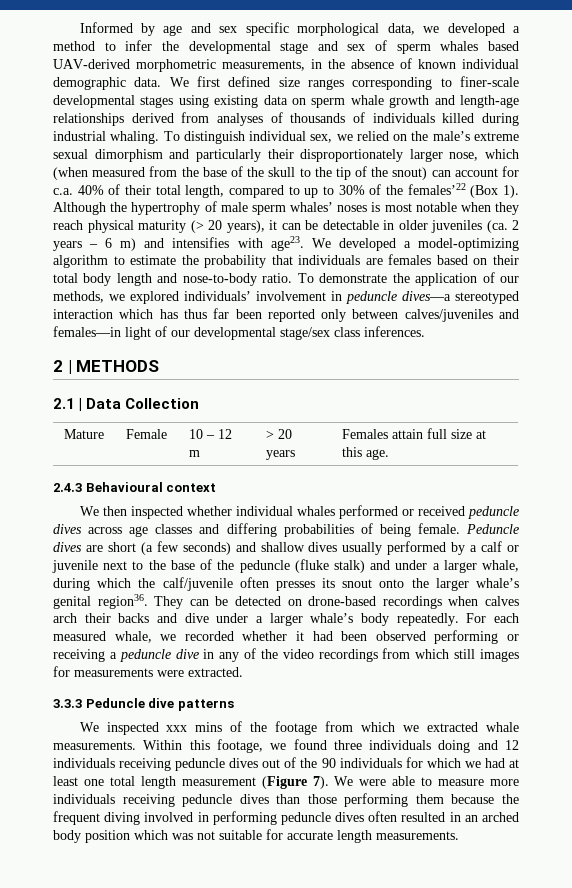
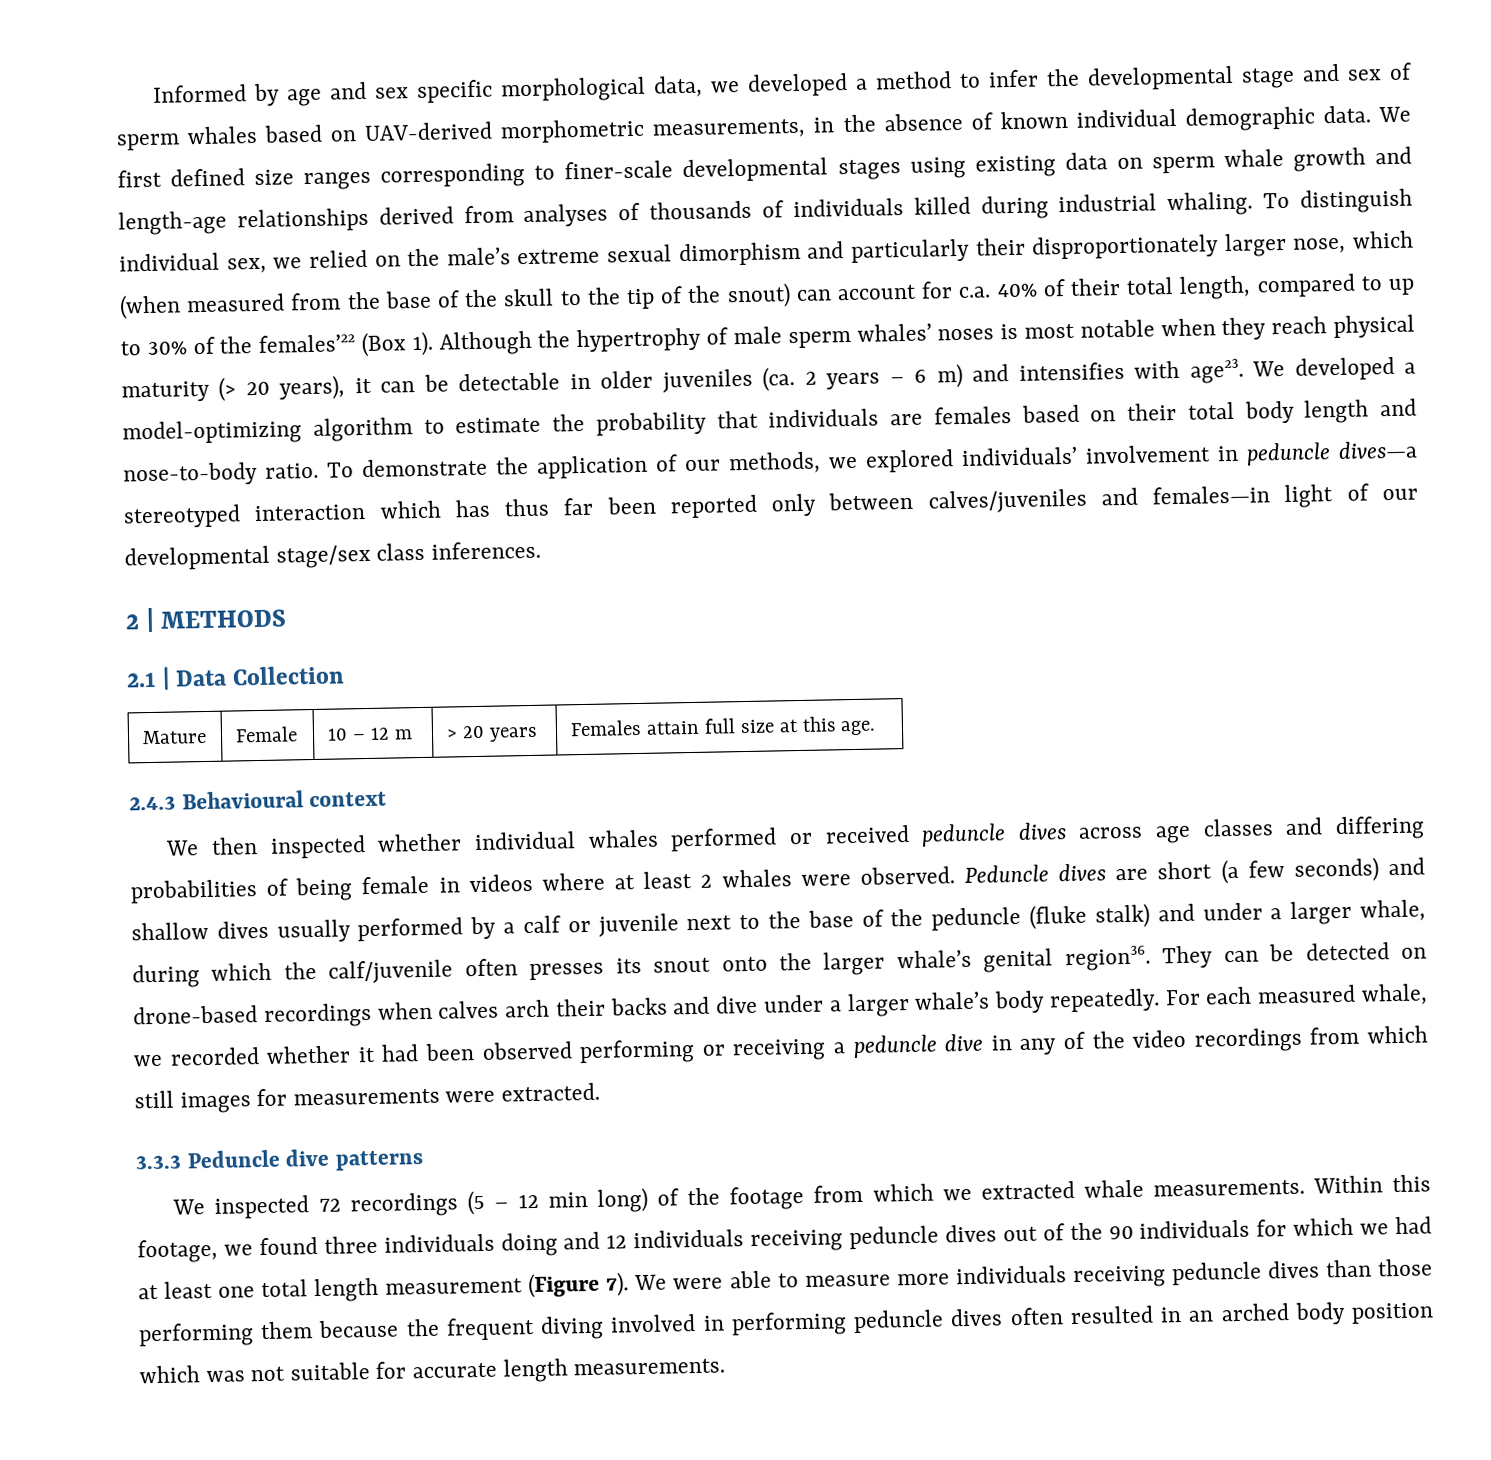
- Informed by age and sex specific morphological data, we developed a method to infer the developmental stage and sex of sperm whales based UAV-derived morphometric measurements, in the absence of known individual demographic data.
+ Informed by age and sex specific morphological data, we developed a method to infer the developmental stage and sex of sperm whales based on UAV-derived morphometric measurements, in the absence of known individual demographic data.
- We then inspected whether individual whales performed or received peduncle dives across age classes and differing probabilities of being female.
+ We then inspected whether individual whales performed or received peduncle dives across age classes and differing probabilities of being female in videos where at least 2 whales were observed.
- We inspected xxx mins of the footage from which we extracted whale measurements.
+ We inspected 72 recordings (5 – 12 min long) of the footage from which we extracted whale measurements.

